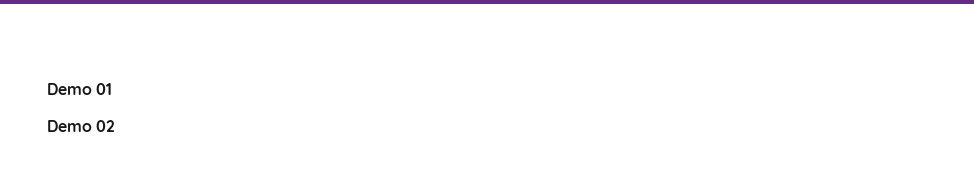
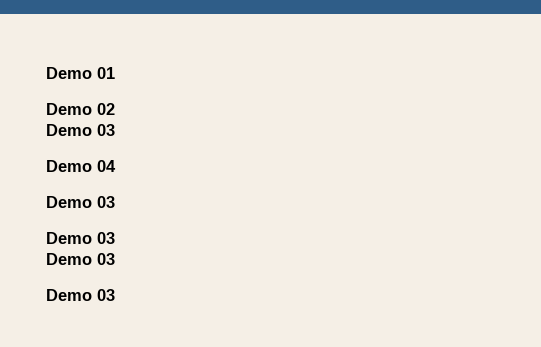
  Demo 02
+ Demo 03
+ Demo 04
+ Demo 03
+ Demo 03
+ Demo 03
+ Demo 03

